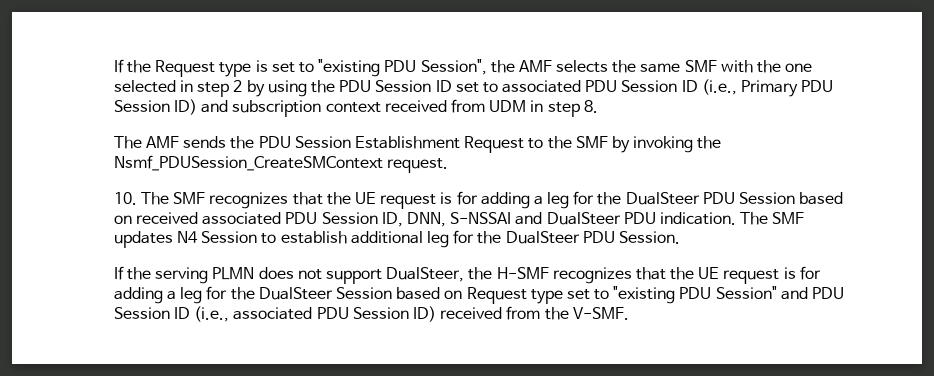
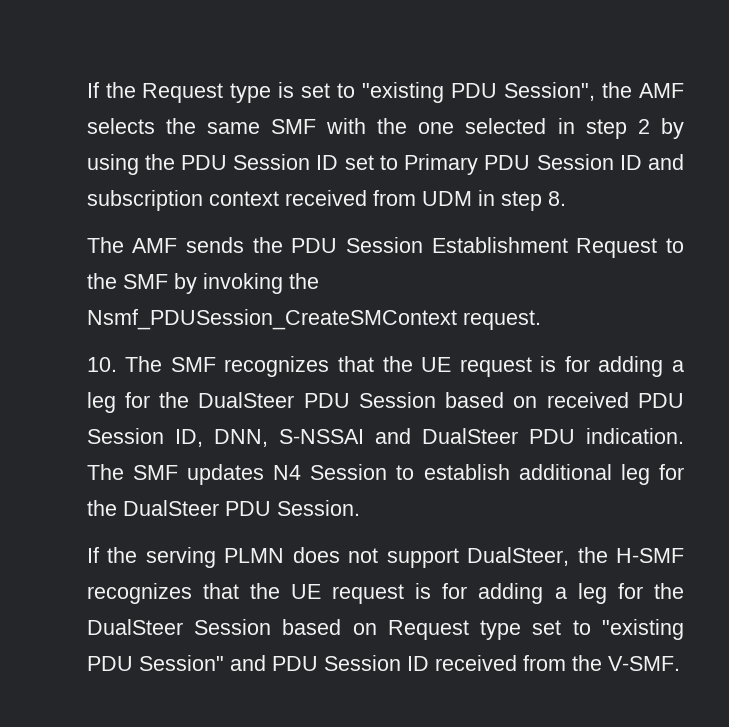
- If the Request type is set to "existing PDU Session", the AMF selects the same SMF with the one selected in step 2 by using the PDU Session ID set to associated PDU Session ID (i.e., Primary PDU Session ID) and subscription context received from UDM in step 8.
+ If the Request type is set to "existing PDU Session", the AMF selects the same SMF with the one selected in step 2 by using the PDU Session ID set to Primary PDU Session ID and subscription context received from UDM in step 8.
- 10. The SMF recognizes that the UE request is for adding a leg for the DualSteer PDU Session based on received associated PDU Session ID, DNN, S-NSSAI and DualSteer PDU indication.
+ 10. The SMF recognizes that the UE request is for adding a leg for the DualSteer PDU Session based on received PDU Session ID, DNN, S-NSSAI and DualSteer PDU indication.
- If the serving PLMN does not support DualSteer, the H-SMF recognizes that the UE request is for adding a leg for the DualSteer Session based on Request type set to "existing PDU Session" and PDU Session ID (i.e., associated PDU Session ID) received from the V-SMF.
+ If the serving PLMN does not support DualSteer, the H-SMF recognizes that the UE request is for adding a leg for the DualSteer Session based on Request type set to "existing PDU Session" and PDU Session ID received from the V-SMF.

